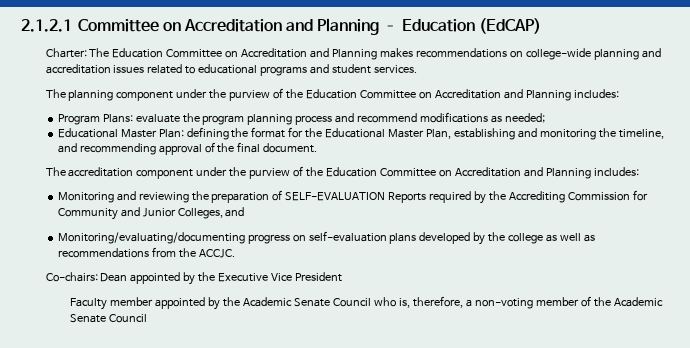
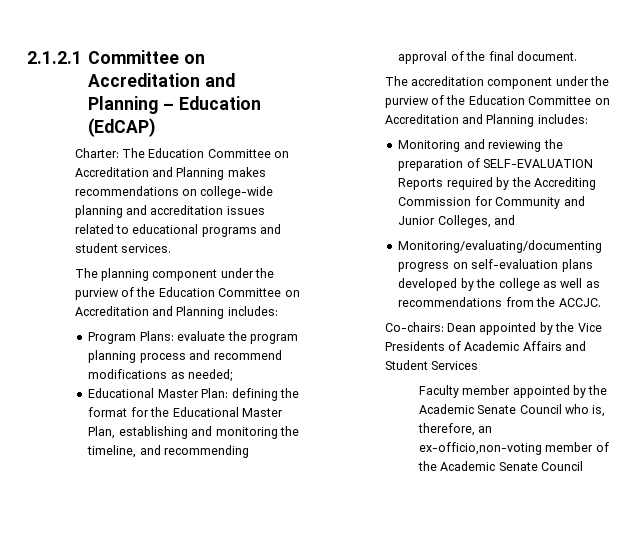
- Co-chairs: Dean appointed by the Executive Vice President
+ Co-chairs: Dean appointed by the Vice Presidents of Academic Affairs and Student Services
- Faculty member appointed by the Academic Senate Council who is, therefore, a non-voting member of the Academic Senate Council
+ Faculty member appointed by the Academic Senate Council who is, therefore, an ex-officio,non-voting member of the Academic Senate Council

